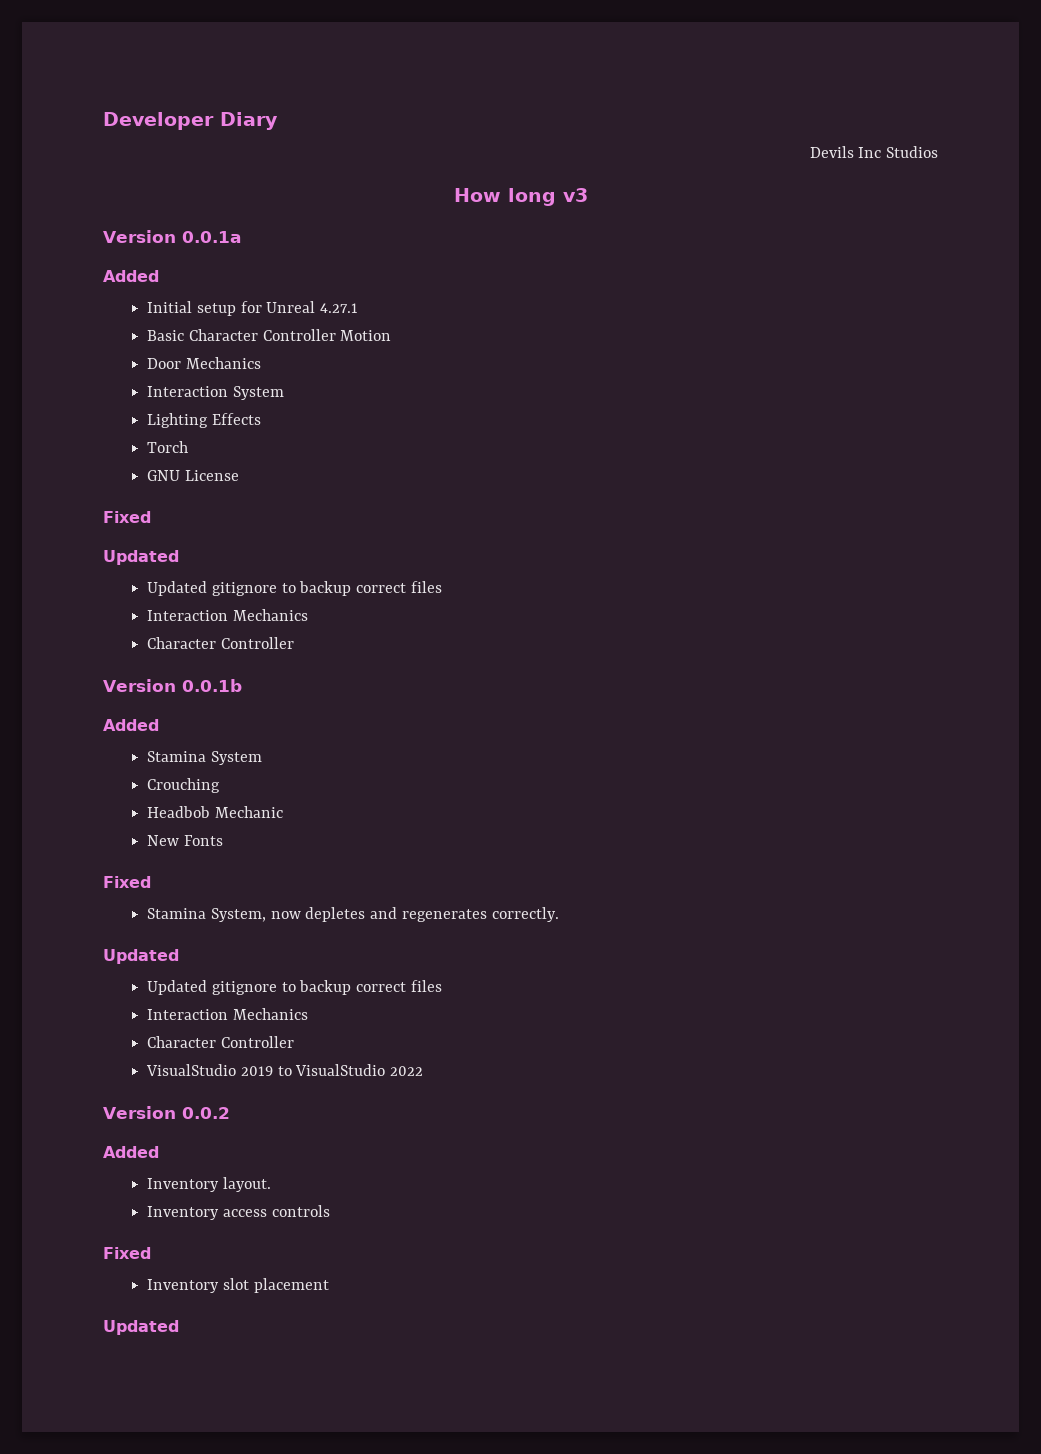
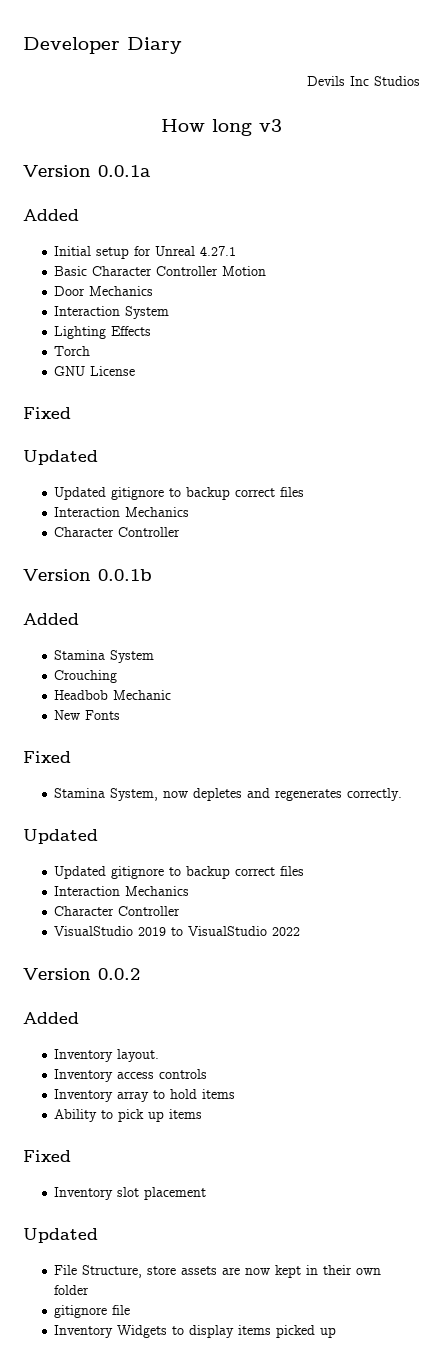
+ Inventory array to hold items
+ Ability to pick up items
+ File Structure, store assets are now kept in their own folder
+ gitignore file
+ Inventory Widgets to display items picked up

